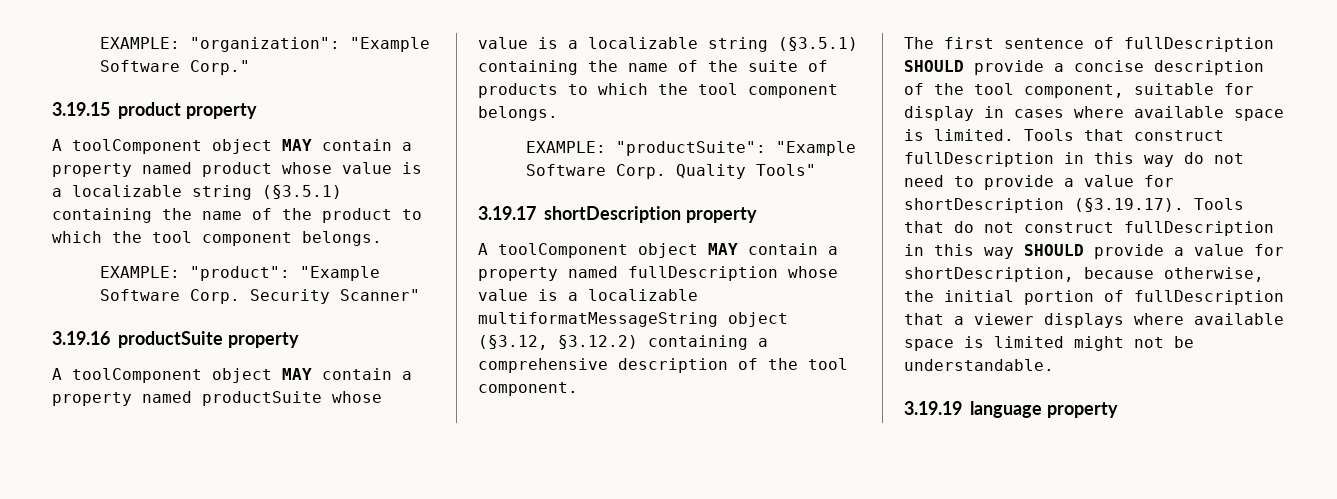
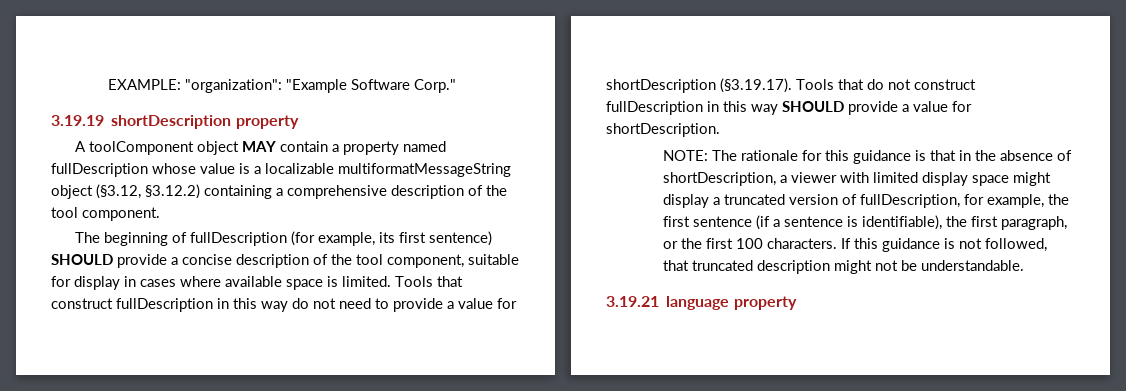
- 3.19.15 product property
- A toolComponent object MAY contain a property named product whose value is a localizable string (§3.5.1) containing the name of the product to which the tool component belongs.
- EXAMPLE: "product": "Example Software Corp. Security Scanner"
- 3.19.16 productSuite property
- A toolComponent object MAY contain a property named productSuite whose value is a localizable string (§3.5.1) containing the name of the suite of products to which the tool component belongs.
- EXAMPLE: "productSuite": "Example Software Corp. Quality Tools"
- 3.19.17 shortDescription property
+ 3.19.19 shortDescription property
- The first sentence of fullDescription SHOULD provide a concise description of the tool component, suitable for display in cases where available space is limited.
+ The beginning of fullDescription (for example, its first sentence) SHOULD provide a concise description of the tool component, suitable for display in cases where available space is limited.
- Tools that construct fullDescription in this way do not need to provide a value for shortDescription (§3.19.17). Tools that do not construct fullDescription in this way SHOULD provide a value for shortDescription, because otherwise, the initial portion of fullDescription that a viewer displays where available space is limited might not be understandable.
+ Tools that construct fullDescription in this way do not need to provide a value for shortDescription (§3.19.17). Tools that do not construct fullDescription in this way SHOULD provide a value for shortDescription.
+ NOTE: The rationale for this guidance is that in the absence of shortDescription, a viewer with limited display space might display a truncated version of fullDescription, for example, the first sentence (if a sentence is identifiable), the first paragraph, or the first 100 characters. If this guidance is not followed, that truncated description might not be understandable.
- 3.19.19 language property
+ 3.19.21 language property

